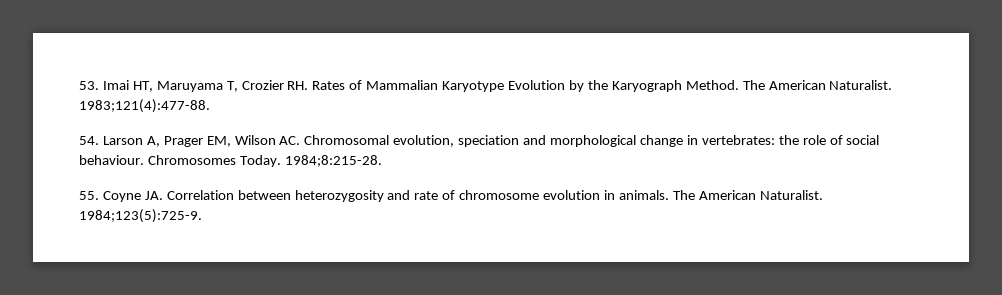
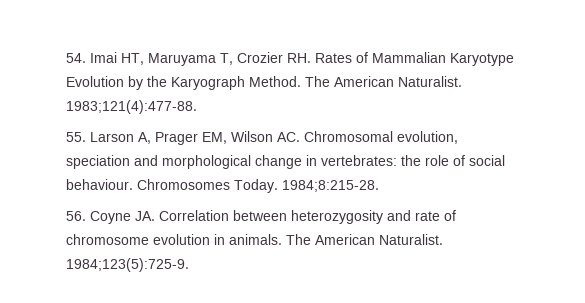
- 53. Imai HT, Maruyama T, Crozier RH. Rates of Mammalian Karyotype Evolution by the Karyograph Method.
+ 54. Imai HT, Maruyama T, Crozier RH. Rates of Mammalian Karyotype Evolution by the Karyograph Method.
- 54. Larson A, Prager EM, Wilson AC. Chromosomal evolution, speciation and morphological change in vertebrates: the role of social behaviour.
+ 55. Larson A, Prager EM, Wilson AC. Chromosomal evolution, speciation and morphological change in vertebrates: the role of social behaviour.
- 55. Coyne JA. Correlation between heterozygosity and rate of chromosome evolution in animals.
+ 56. Coyne JA. Correlation between heterozygosity and rate of chromosome evolution in animals.

